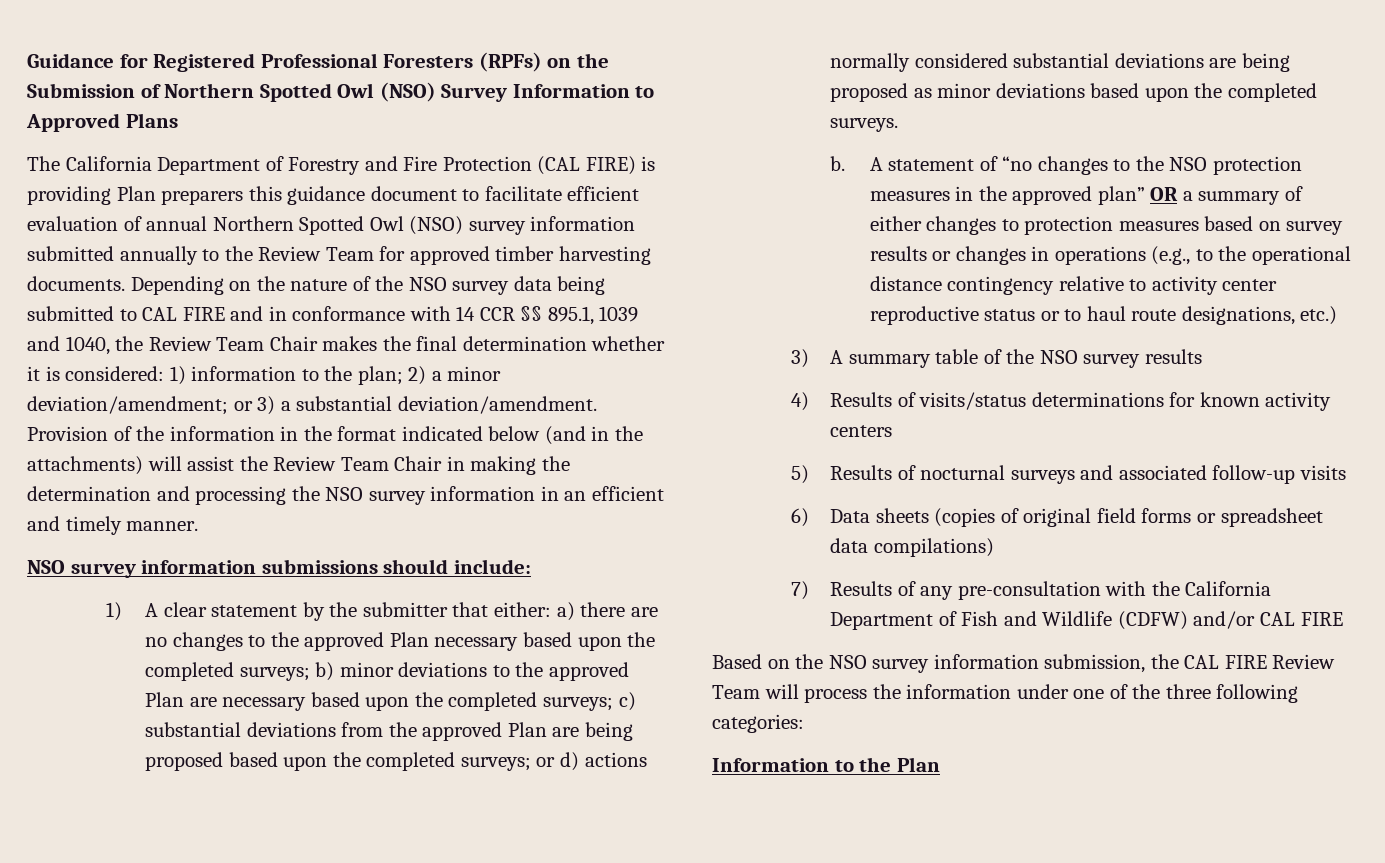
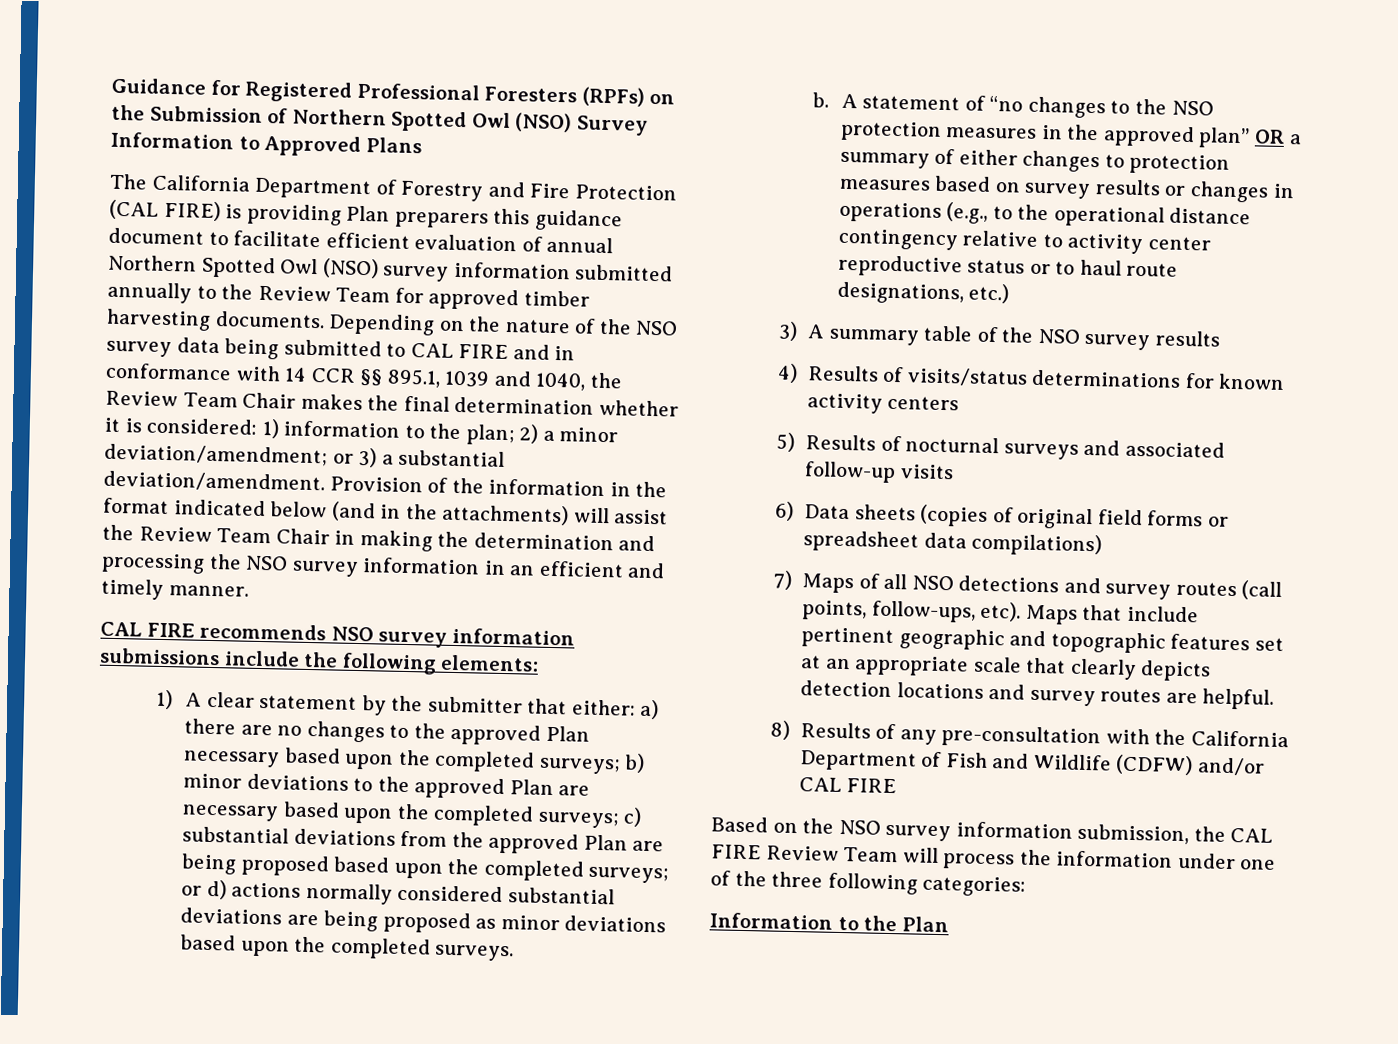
- NSO survey information submissions should include:
+ CAL FIRE recommends NSO survey information submissions include the following elements:
- 7) Results of any pre-consultation with the California Department of Fish and Wildlife (CDFW) and/or CAL FIRE
+ 7) Maps of all NSO detections and survey routes (call points, follow-ups, etc). Maps that include pertinent geographic and topographic features set at an appropriate scale that clearly depicts detection locations and survey routes are helpful.
+ 8) Results of any pre-consultation with the California Department of Fish and Wildlife (CDFW) and/or CAL FIRE

